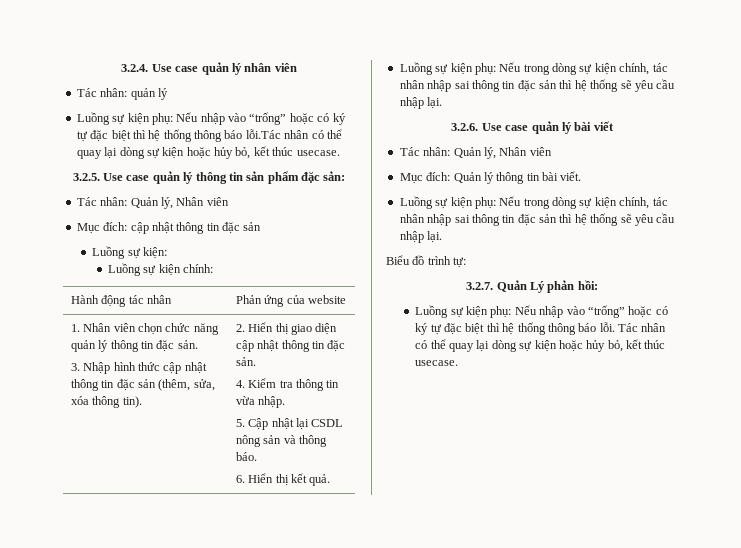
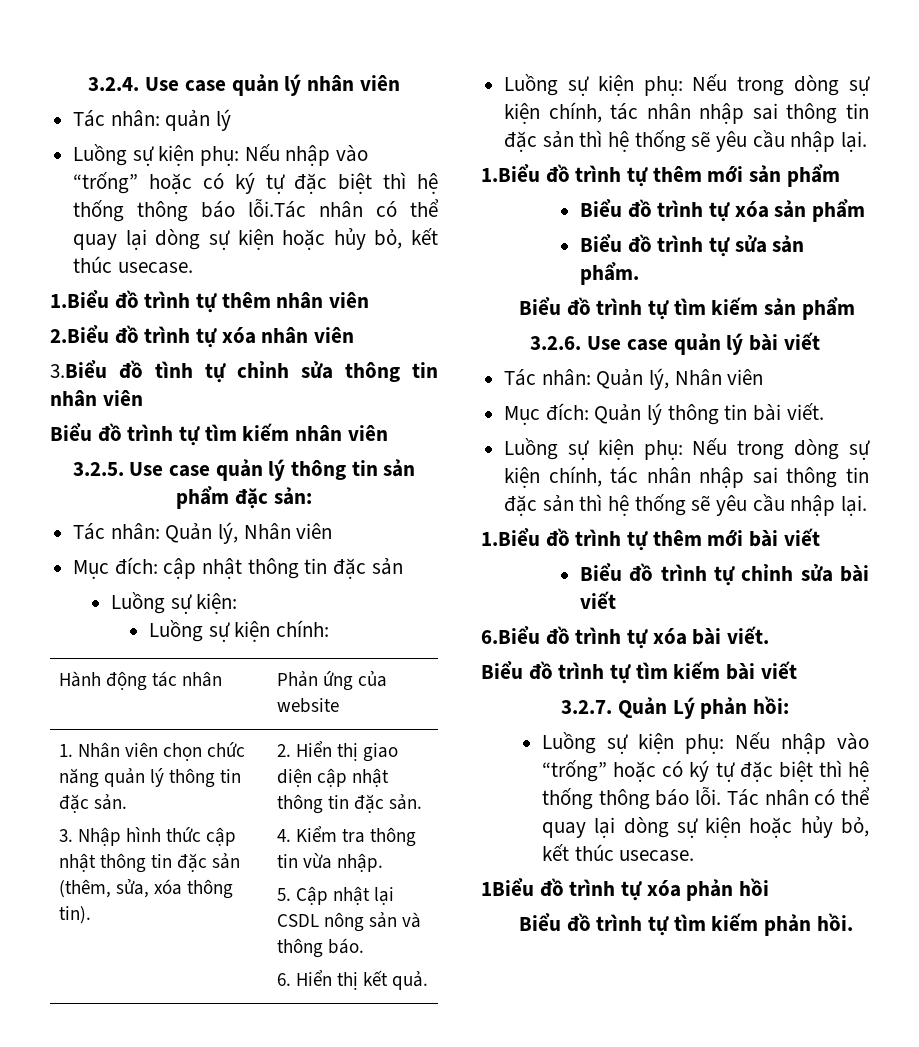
+ 1.Biểu đồ trình tự thêm nhân viên
+ 2.Biểu đồ trình tự xóa nhân viên
+ 3.Biểu đồ tình tự chỉnh sửa thông tin nhân viên
+ Biểu đồ trình tự tìm kiếm nhân viên
+ 1.Biểu đồ trình tự thêm mới sản phẩm
+ Biểu đồ trình tự xóa sản phẩm
+ Biểu đồ trình tự sửa sản phẩm.
+ Biểu đồ trình tự tìm kiếm sản phẩm
- Biểu đồ trình tự:
+ 1.Biểu đồ trình tự thêm mới bài viết
+ Biểu đồ trình tự chỉnh sửa bài viết
+ 6.Biểu đồ trình tự xóa bài viết.
+ Biểu đồ trình tự tìm kiếm bài viết
+ 1Biểu đồ trình tự xóa phản hồi
+ Biểu đồ trình tự tìm kiếm phản hồi.

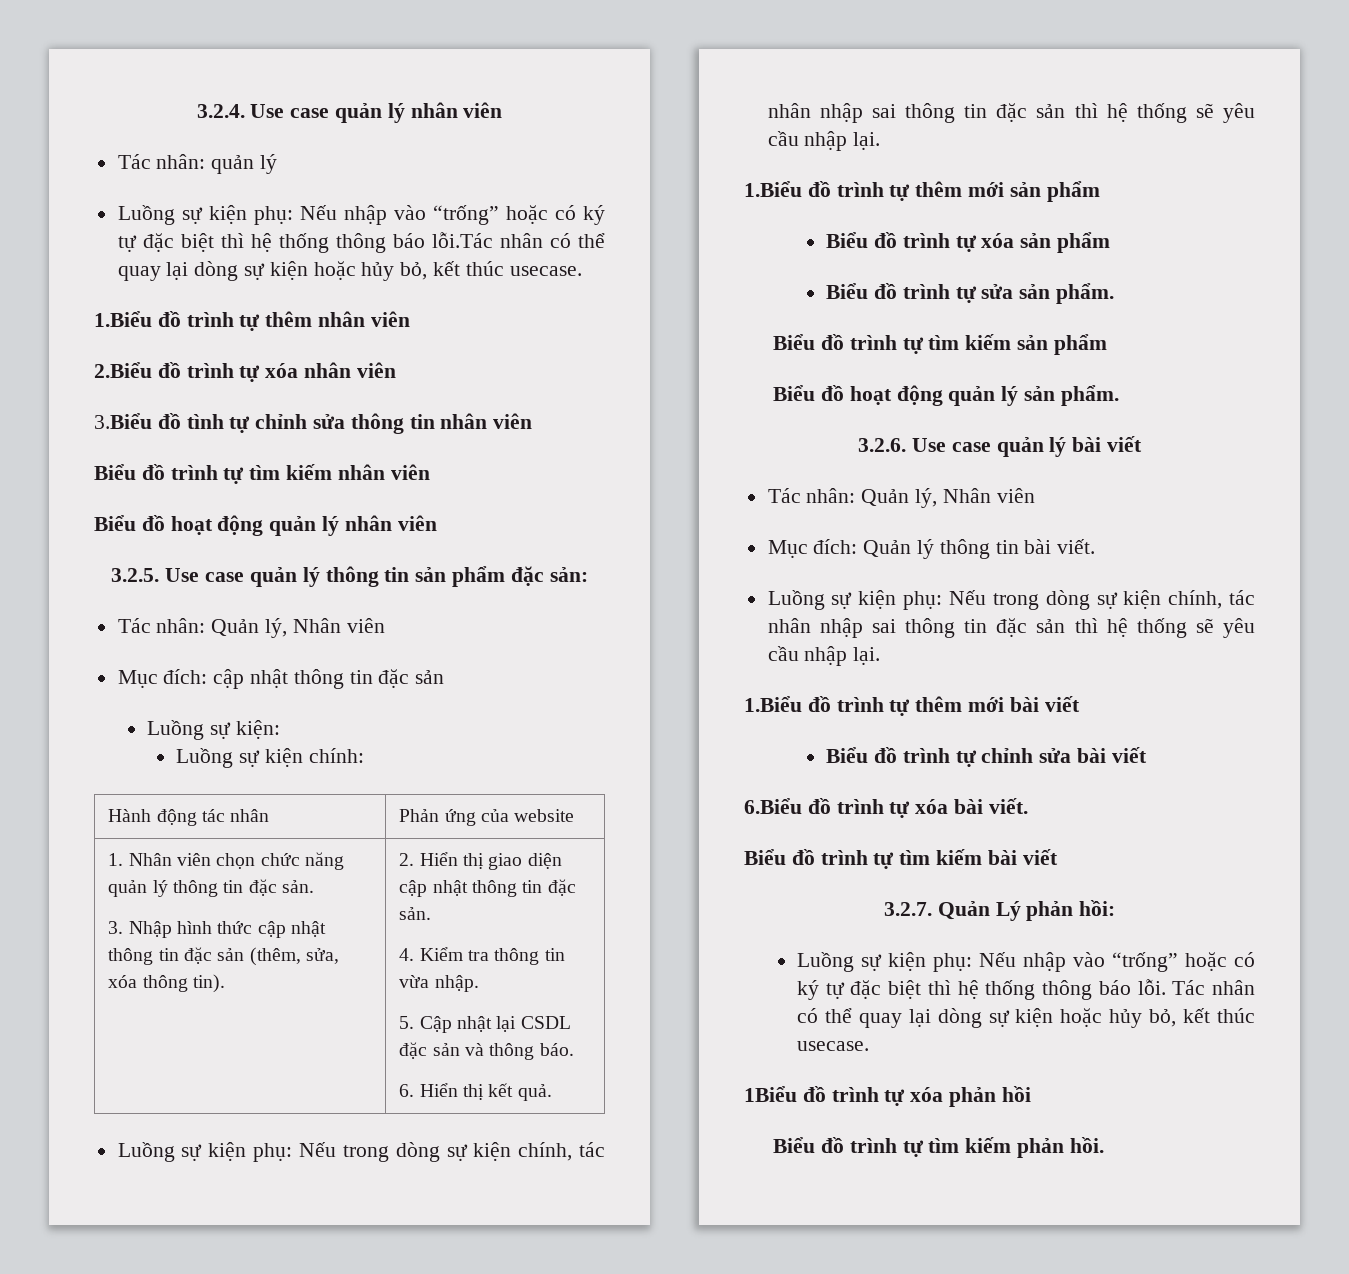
+ Biểu đồ hoạt động quản lý nhân viên
- 5. Cập nhật lại CSDL nông sản và thông báo.
+ 5. Cập nhật lại CSDL đặc sản và thông báo.
+ Biểu đồ hoạt động quản lý sản phẩm.

